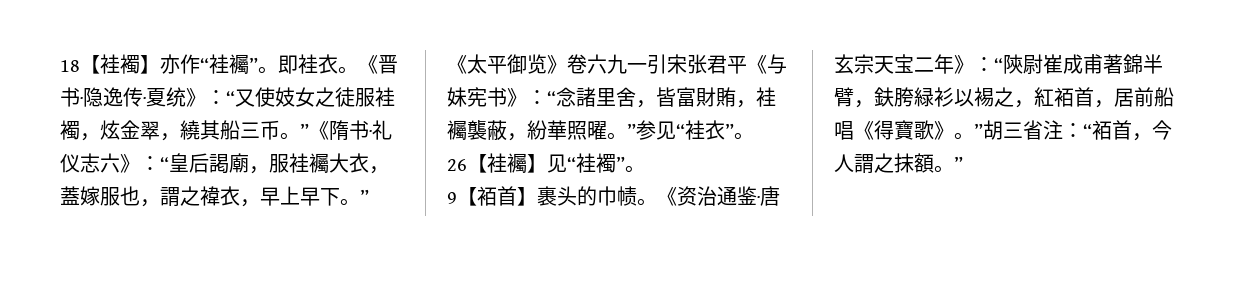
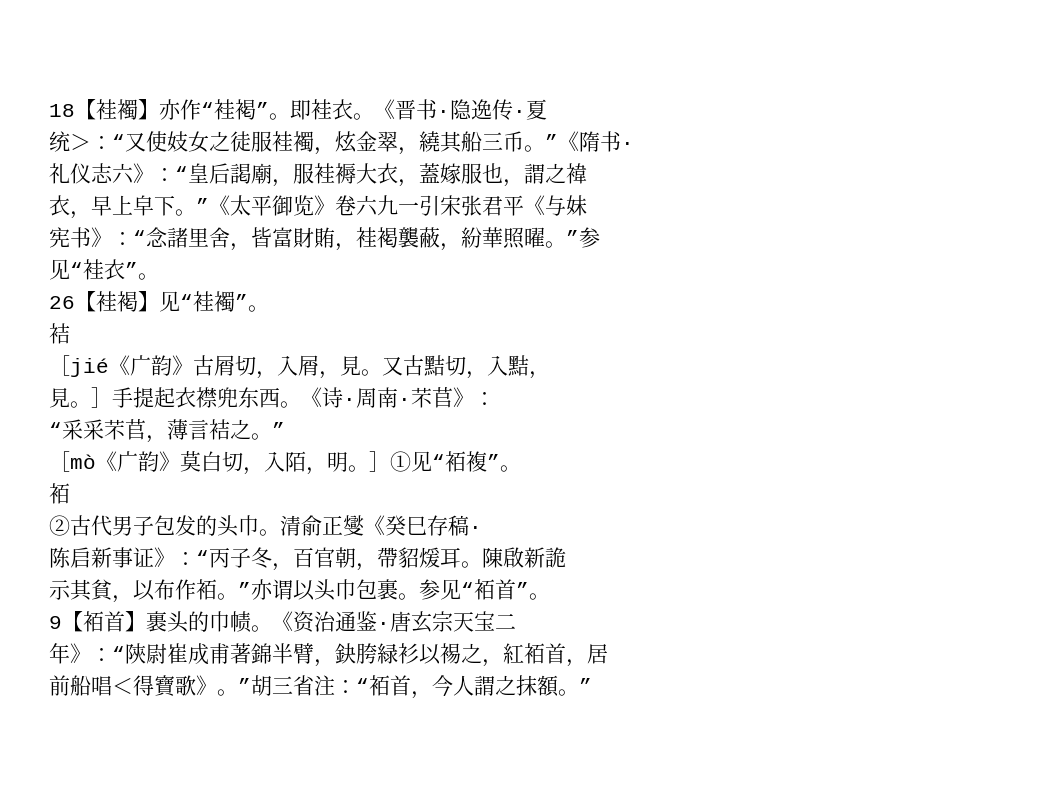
- 18【袿襡】亦作“袿䙱”。
+ 18【袿襡】亦作“袿褐”。
- 《晋书·隐逸传·夏统》：
+ 《晋书·隐逸传·夏
+ 统＞：
- “又使妓女之徒服袿襡，炫金翠，繞其船三币。”《隋书·礼仪志六》：
+ “又使妓女之徒服袿襡，炫金翠，繞其船三币。”《隋书·
+ 礼仪志六》：
- “皇后謁廟，服袿䙱大衣，蓋嫁服也，謂之褘衣，早上早下。”《太平御览》卷六九一引宋张君平《与妹宪书》：
+ “皇后謁廟，服袿褥大衣，蓋嫁服也，謂之褘
+ 衣，早上皁下。”《太平御览》卷六九一引宋张君平《与妹
+ 宪书》：
- “念諸里舍，皆富財賄，袿䙱襲蔽，紛華照曜。”参见“袿衣”。
+ “念諸里舍，皆富財賄，袿褐襲蔽，紛華照曜。”参
+ 见“袿衣”。
- 26【袿䙱】见“袿襡”。
+ 26【袿褐】见“袿襡”。
+ 袺
+ ［jié《广韵》古屑切，入屑，見。又古黠切，入黠，
+ 見。］手提起衣襟兜东西。《诗·周南·芣苢》：
+ “采采芣苢，薄言袺之。”
+ ［mò《广韵》莫白切，入陌，明。］①见“袹複”。
+ 袹
+ ②古代男子包发的头巾。清俞正燮《癸巳存稿·
+ 陈启新事证》：“丙子冬，百官朝，帶貂煖耳。陳啟新詭
+ 示其貧，以布作袹。”亦谓以头巾包裹。参见“袹首”。
- 《资治通鉴·唐玄宗天宝二年》：“陝尉崔成甫著錦半臂，鈇胯緑衫以裼之，紅袹首，居前船唱《得寶歌》。”胡三省注：“袹首，今人謂之抹額。”
+ 《资治通鉴·唐玄宗天宝二
+ 年》：“陝尉崔成甫著錦半臂，鈌胯緑衫以裼之，紅袹首，居
+ 前船唱＜得寶歌》。”胡三省注：“袹首，今人謂之抹額。”

